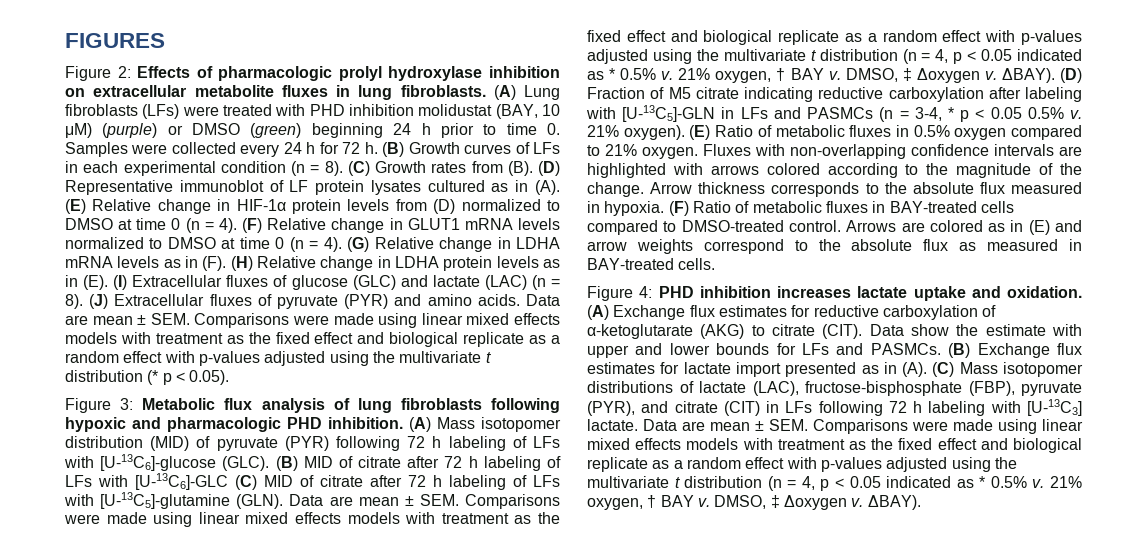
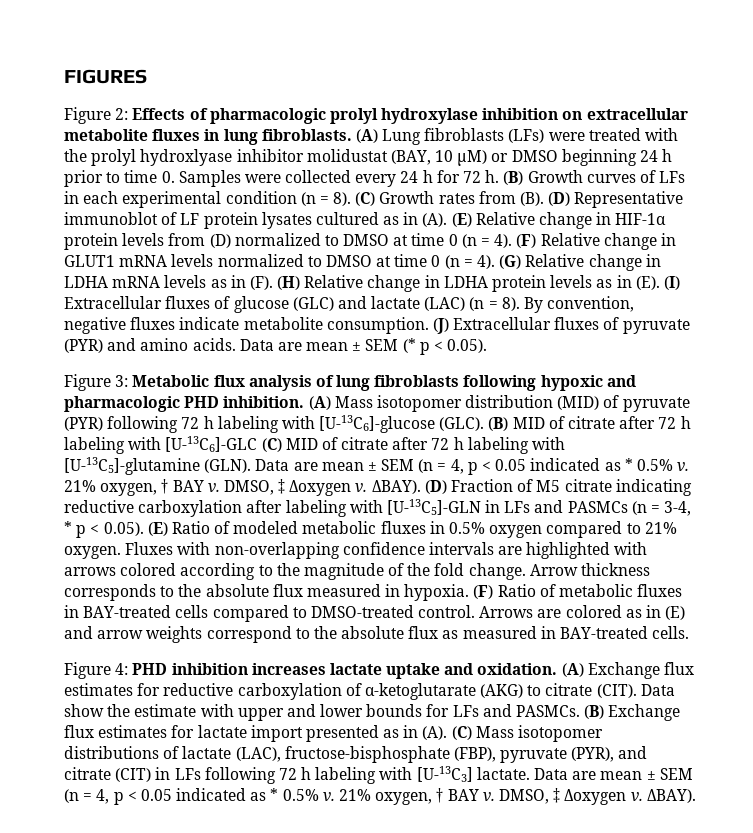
- (A) Lung fibroblasts (LFs) were treated with PHD inhibition molidustat (BAY, 10 μM) (purple) or DMSO (green) beginning 24 h prior to time 0. Samples were collected every 24 h for 72 h.
+ (A) Lung fibroblasts (LFs) were treated with the prolyl hydroxlyase inhibitor molidustat (BAY, 10 μM) or DMSO beginning 24 h prior to time 0. Samples were collected every 24 h for 72 h.
+ By convention, negative fluxes indicate metabolite consumption.
- Data are mean ± SEM. Comparisons were made using linear mixed effects models with treatment as the fixed effect and biological replicate as a random effect with p-values adjusted using the multivariate t distribution (* p < 0.05).
+ Data are mean ± SEM (* p < 0.05).
- (A) Mass isotopomer distribution (MID) of pyruvate (PYR) following 72 h labeling of LFs with [U-13C6]-glucose (GLC).
+ (A) Mass isotopomer distribution (MID) of pyruvate (PYR) following 72 h labeling with [U-13C6]-glucose (GLC).
- (B) MID of citrate after 72 h labeling of LFs with [U-13C6]-GLC (C) MID of citrate after 72 h labeling of LFs with [U-13C5]-glutamine (GLN). Data are mean ± SEM. Comparisons were made using linear mixed effects models with treatment as the fixed effect and biological replicate as a random effect with p-values adjusted using the multivariate t distribution (n = 4, p < 0.05 indicated as * 0.5% v.
+ (B) MID of citrate after 72 h labeling with [U-13C6]-GLC (C) MID of citrate after 72 h labeling with [U-13C5]-glutamine (GLN). Data are mean ± SEM (n = 4, p < 0.05 indicated as * 0.5% v.
- (D) Fraction of M5 citrate indicating reductive carboxylation after labeling with [U-13C5]-GLN in LFs and PASMCs (n = 3-4, * p < 0.05 0.5% v. 21% oxygen). (E) Ratio of metabolic fluxes in 0.5% oxygen compared to 21% oxygen.
+ (D) Fraction of M5 citrate indicating reductive carboxylation after labeling with [U-13C5]-GLN in LFs and PASMCs (n = 3-4, * p < 0.05). (E) Ratio of modeled metabolic fluxes in 0.5% oxygen compared to 21% oxygen.
- Fluxes with non-overlapping confidence intervals are highlighted with arrows colored according to the magnitude of the change.
+ Fluxes with non-overlapping confidence intervals are highlighted with arrows colored according to the magnitude of the fold change.
- (B) Exchange flux estimates for lactate import presented as in (A). (C) Mass isotopomer distributions of lactate (LAC), fructose-bisphosphate (FBP), pyruvate (PYR), and citrate (CIT) in LFs following 72 h labeling with [U-13C3] lactate. Data are mean ± SEM. Comparisons were made using linear mixed effects models with treatment as the fixed effect and biological replicate as a random effect with p-values adjusted using the multivariate t distribution (n = 4, p < 0.05 indicated as * 0.5% v.
+ (B) Exchange flux estimates for lactate import presented as in (A). (C) Mass isotopomer distributions of lactate (LAC), fructose-bisphosphate (FBP), pyruvate (PYR), and citrate (CIT) in LFs following 72 h labeling with [U-13C3] lactate. Data are mean ± SEM (n = 4, p < 0.05 indicated as * 0.5% v.

